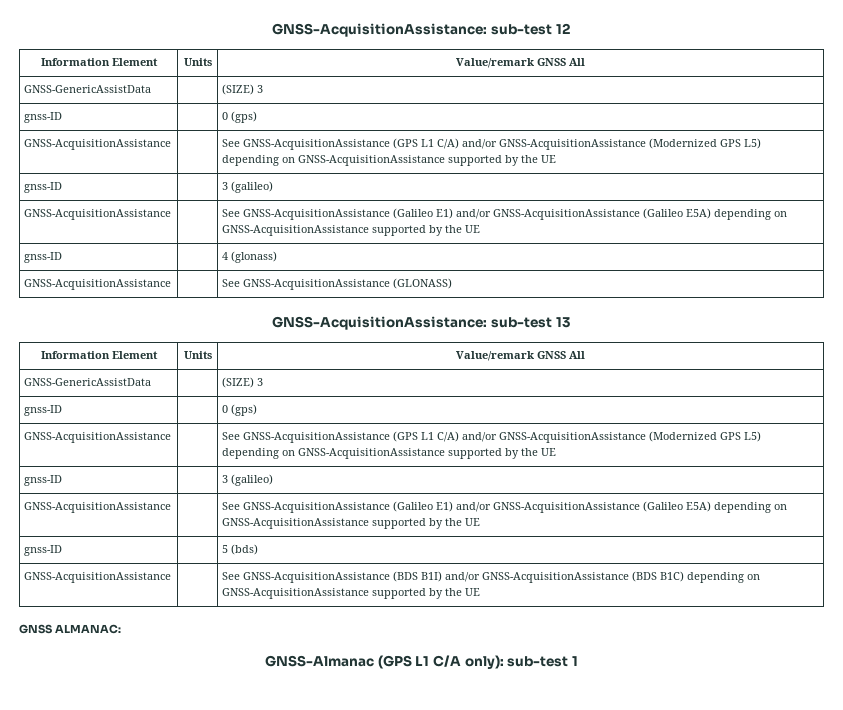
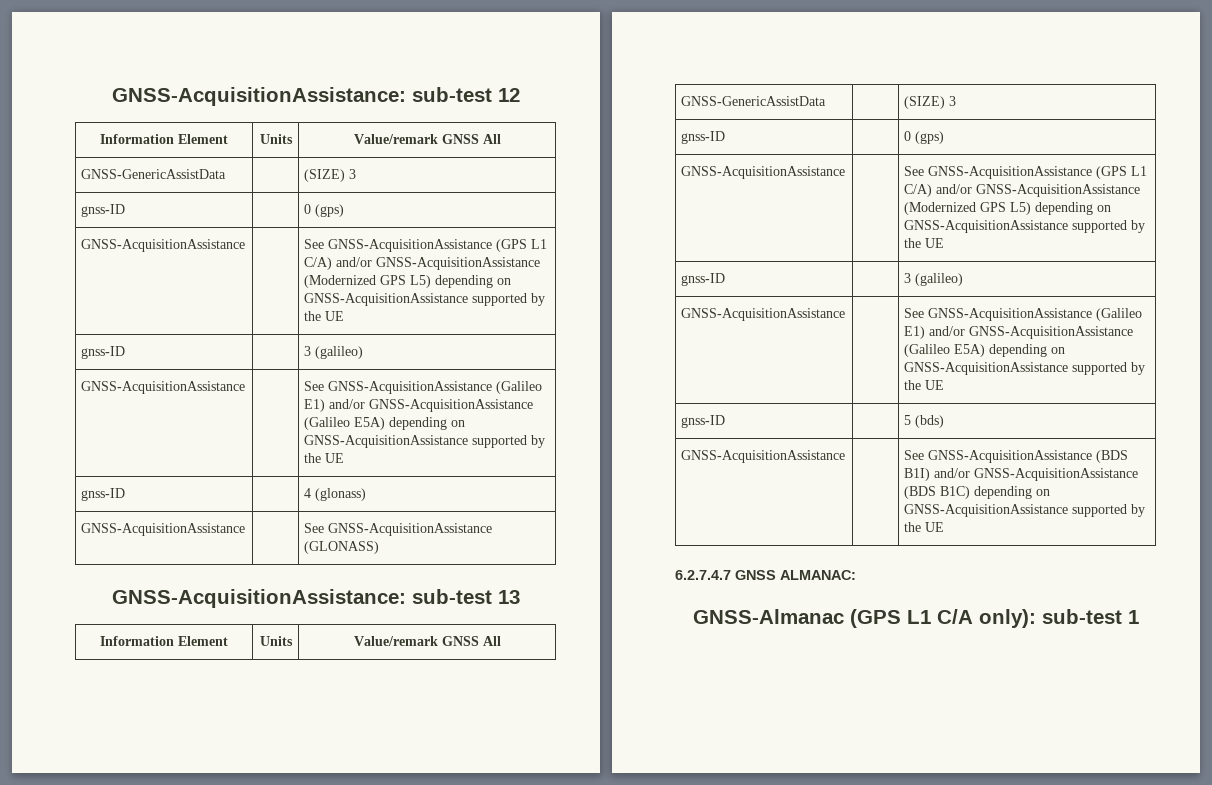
- GNSS ALMANAC:
+ 6.2.7.4.7 GNSS ALMANAC:

